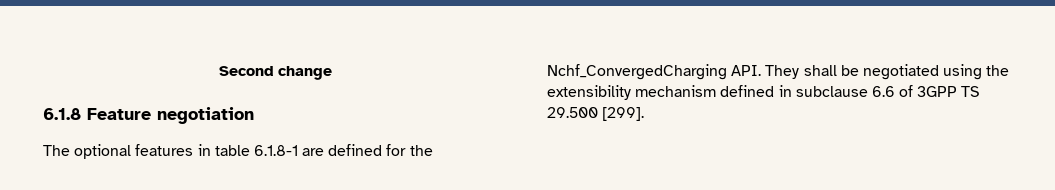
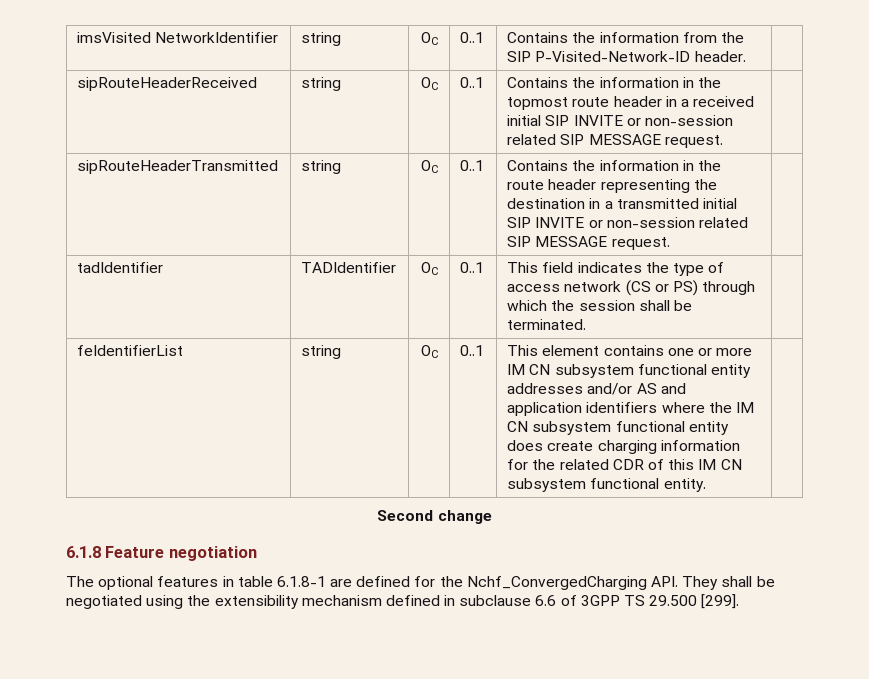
+ imsVisited NetworkIdentifier | string | OC | 0..1 | Contains the information from the SIP P-Visited-Network-ID header. |
+ sipRouteHeaderReceived | string | OC | 0..1 | Contains the information in the topmost route header in a received initial SIP INVITE or non-session related SIP MESSAGE request. |
+ sipRouteHeaderTransmitted | string | OC | 0..1 | Contains the information in the route header representing the destination in a transmitted initial SIP INVITE or non-session related SIP MESSAGE request. |
+ tadIdentifier | TADIdentifier | OC | 0..1 | This field indicates the type of access network (CS or PS) through which the session shall be terminated. |
+ feIdentifierList | string | OC | 0..1 | This element contains one or more IM CN subsystem functional entity addresses and/or AS and application identifiers where the IM CN subsystem functional entity does create charging information for the related CDR of this IM CN subsystem functional entity.

